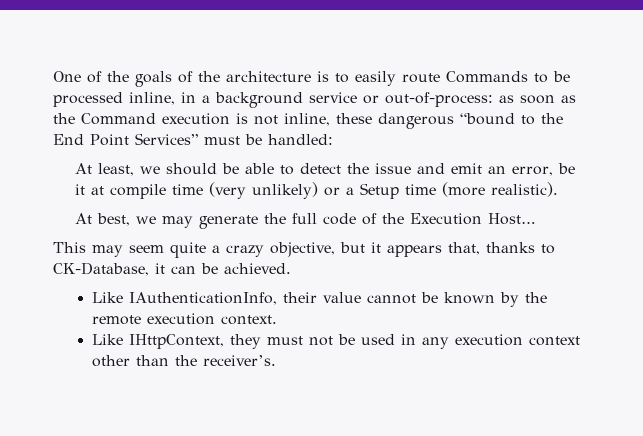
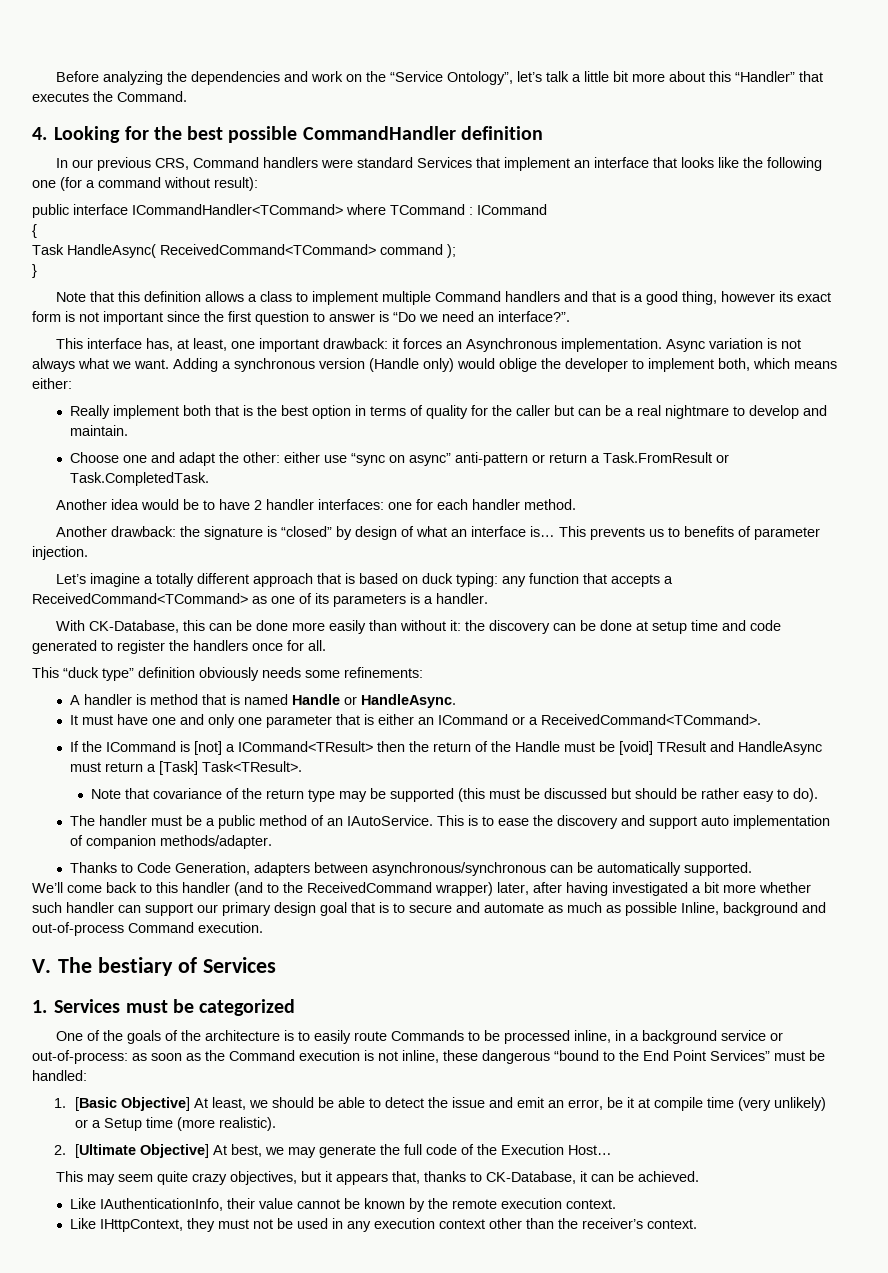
+ Before analyzing the dependencies and work on the “Service Ontology”, let’s talk a little bit more about this “Handler” that executes the Command.
+ 4. Looking for the best possible CommandHandler definition
+ In our previous CRS, Command handlers were standard Services that implement an interface that looks like the following one (for a command without result):
+ public interface ICommandHandler<TCommand> where TCommand : ICommand
+ {
+ Task HandleAsync( ReceivedCommand<TCommand> command );
+ }
+ Note that this definition allows a class to implement multiple Command handlers and that is a good thing, however its exact form is not important since the first question to answer is “Do we need an interface?”.
+ This interface has, at least, one important drawback: it forces an Asynchronous implementation. Async variation is not always what we want. Adding a synchronous version (Handle only) would oblige the developer to implement both, which means either:
+ Really implement both that is the best option in terms of quality for the caller but can be a real nightmare to develop and maintain.
+ Choose one and adapt the other: either use “sync on async” anti-pattern or return a Task.FromResult or Task.CompletedTask.
+ Another idea would be to have 2 handler interfaces: one for each handler method.
+ Another drawback: the signature is “closed” by design of what an interface is… This prevents us to benefits of parameter injection.
+ Let’s imagine a totally different approach that is based on duck typing: any function that accepts a ReceivedCommand<TCommand> as one of its parameters is a handler.
+ With CK-Database, this can be done more easily than without it: the discovery can be done at setup time and code generated to register the handlers once for all.
+ This “duck type” definition obviously needs some refinements:
+ A handler is method that is named Handle or HandleAsync.
+ It must have one and only one parameter that is either an ICommand or a ReceivedCommand<TCommand>.
+ If the ICommand is [not] a ICommand<TResult> then the return of the Handle must be [void] TResult and HandleAsync must return a [Task] Task<TResult>.
+ Note that covariance of the return type may be supported (this must be discussed but should be rather easy to do).
+ The handler must be a public method of an IAutoService. This is to ease the discovery and support auto implementation of companion methods/adapter.
+ Thanks to Code Generation, adapters between asynchronous/synchronous can be automatically supported.
+ We’ll come back to this handler (and to the ReceivedCommand wrapper) later, after having investigated a bit more whether such handler can support our primary design goal that is to secure and automate as much as possible Inline, background and out-of-process Command execution.
+ V. The bestiary of Services
+ 1. Services must be categorized
- At least, we should be able to detect the issue and emit an error, be it at compile time (very unlikely) or a Setup time (more realistic).
+ 1. [Basic Objective] At least, we should be able to detect the issue and emit an error, be it at compile time (very unlikely) or a Setup time (more realistic).
- At best, we may generate the full code of the Execution Host…
+ 2. [Ultimate Objective] At best, we may generate the full code of the Execution Host…
- This may seem quite a crazy objective, but it appears that, thanks to CK-Database, it can be achieved.
+ This may seem quite crazy objectives, but it appears that, thanks to CK-Database, it can be achieved.
- Like IHttpContext, they must not be used in any execution context other than the receiver’s.
+ Like IHttpContext, they must not be used in any execution context other than the receiver’s context.

